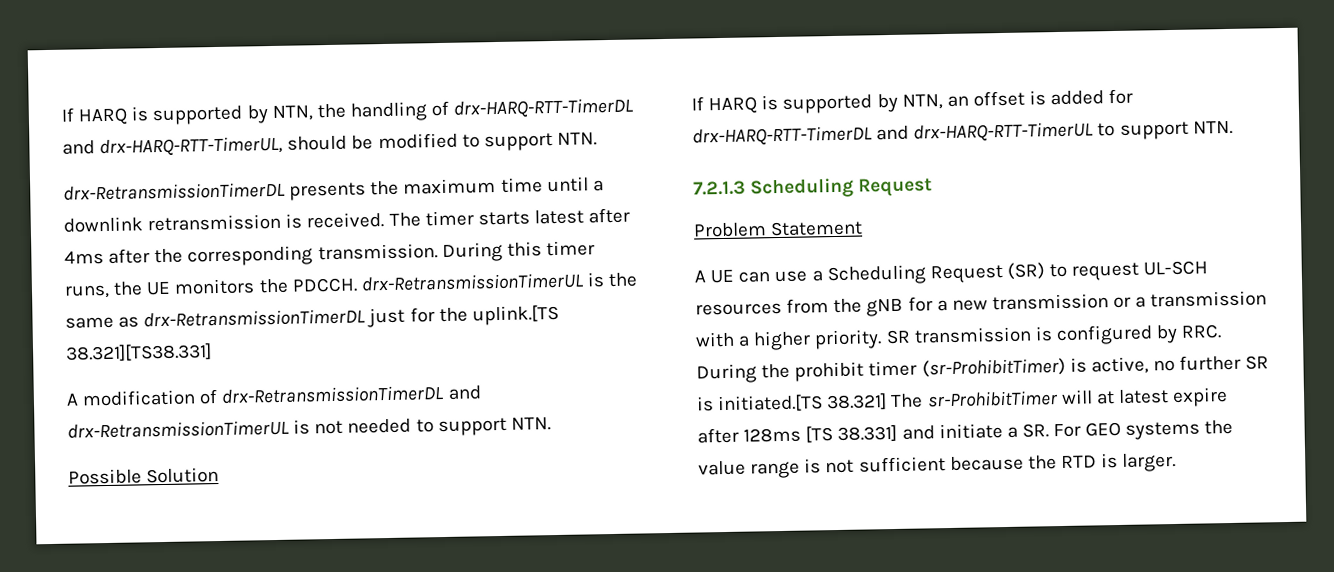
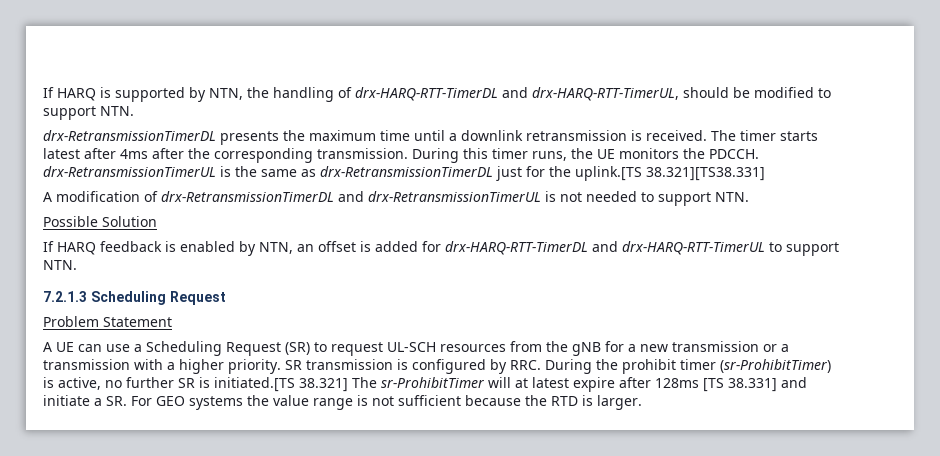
- If HARQ is supported by NTN, an offset is added for drx-HARQ-RTT-TimerDL and drx-HARQ-RTT-TimerUL to support NTN.
+ If HARQ feedback is enabled by NTN, an offset is added for drx-HARQ-RTT-TimerDL and drx-HARQ-RTT-TimerUL to support NTN.

